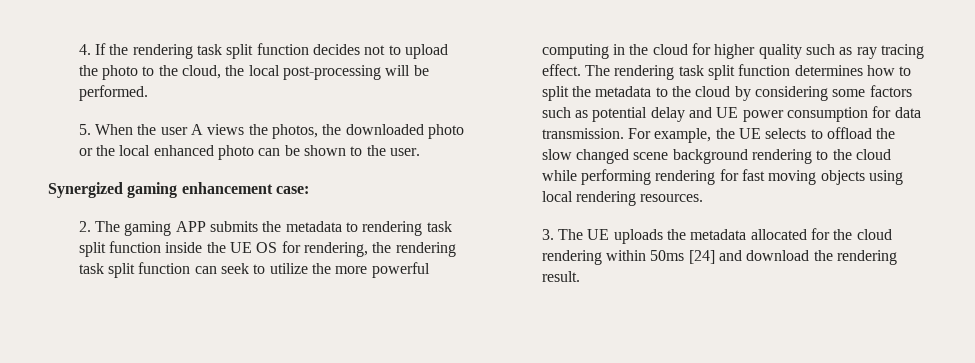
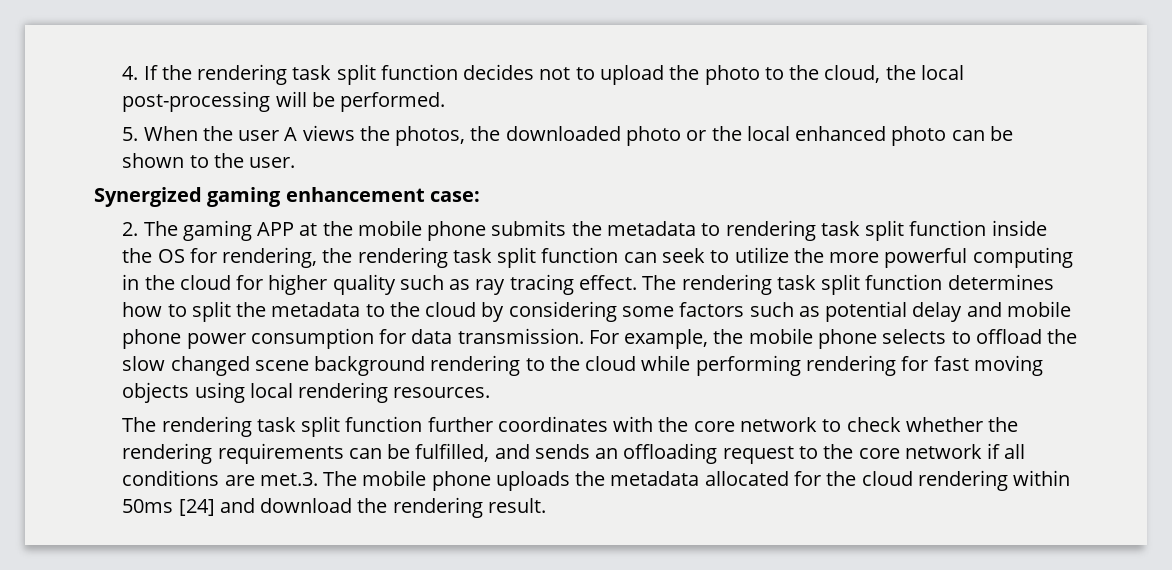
- 2. The gaming APP submits the metadata to rendering task split function inside the UE OS for rendering, the rendering task split function can seek to utilize the more powerful computing in the cloud for higher quality such as ray tracing effect.
+ 2. The gaming APP at the mobile phone submits the metadata to rendering task split function inside the OS for rendering, the rendering task split function can seek to utilize the more powerful computing in the cloud for higher quality such as ray tracing effect.
- The rendering task split function determines how to split the metadata to the cloud by considering some factors such as potential delay and UE power consumption for data transmission.
+ The rendering task split function determines how to split the metadata to the cloud by considering some factors such as potential delay and mobile phone power consumption for data transmission.
- For example, the UE selects to offload the slow changed scene background rendering to the cloud while performing rendering for fast moving objects using local rendering resources.
+ For example, the mobile phone selects to offload the slow changed scene background rendering to the cloud while performing rendering for fast moving objects using local rendering resources.
- 3. The UE uploads the metadata allocated for the cloud rendering within 50ms [24] and download the rendering result.
+ The rendering task split function further coordinates with the core network to check whether the rendering requirements can be fulfilled, and sends an offloading request to the core network if all conditions are met.3. The mobile phone uploads the metadata allocated for the cloud rendering within 50ms [24] and download the rendering result.

